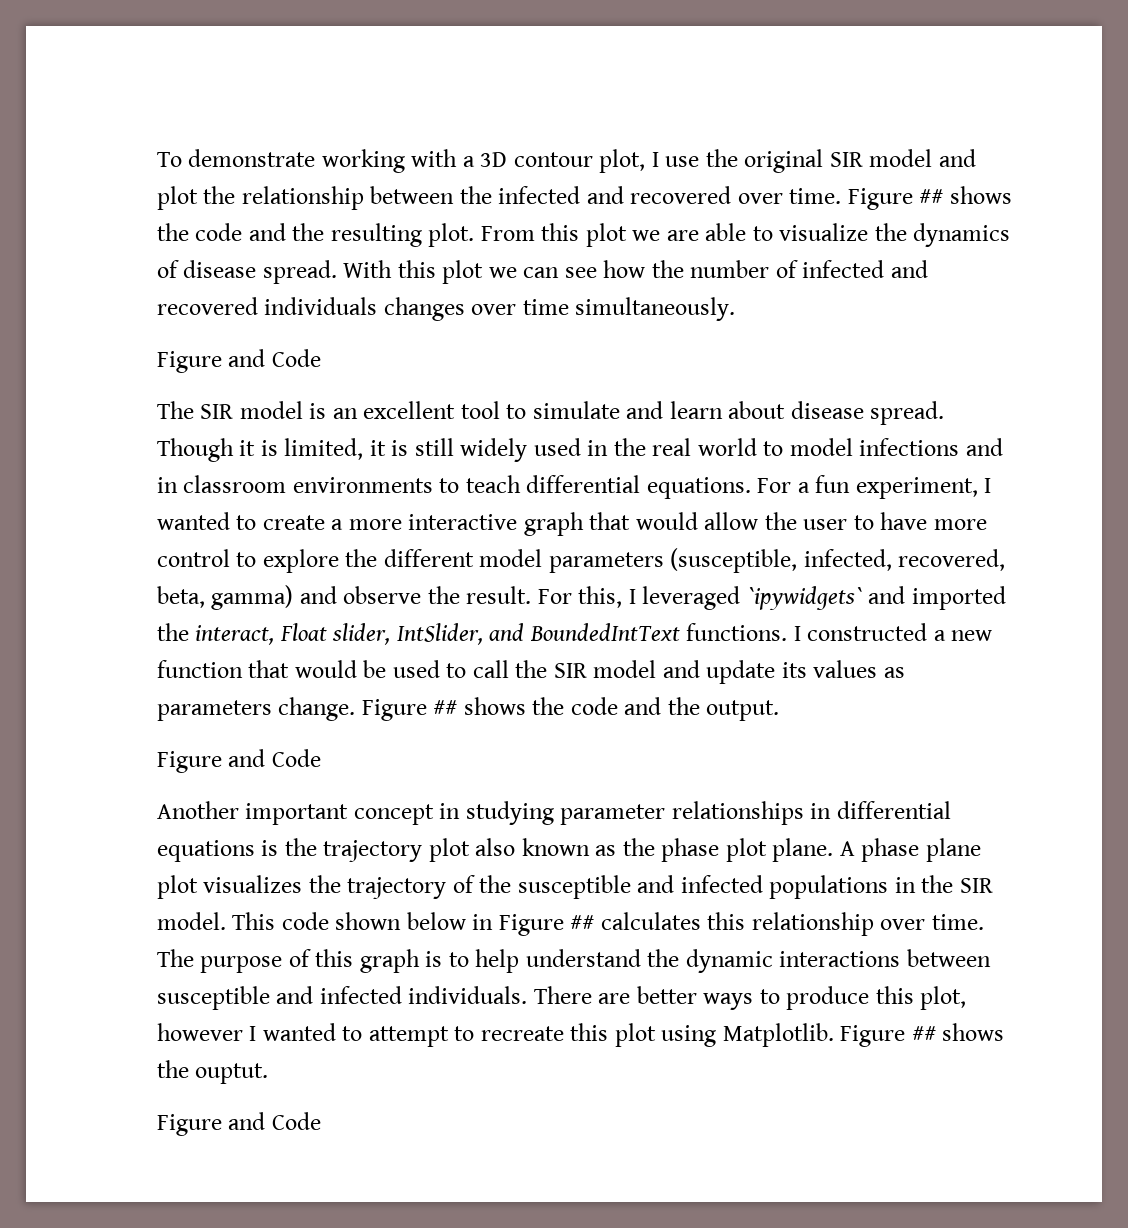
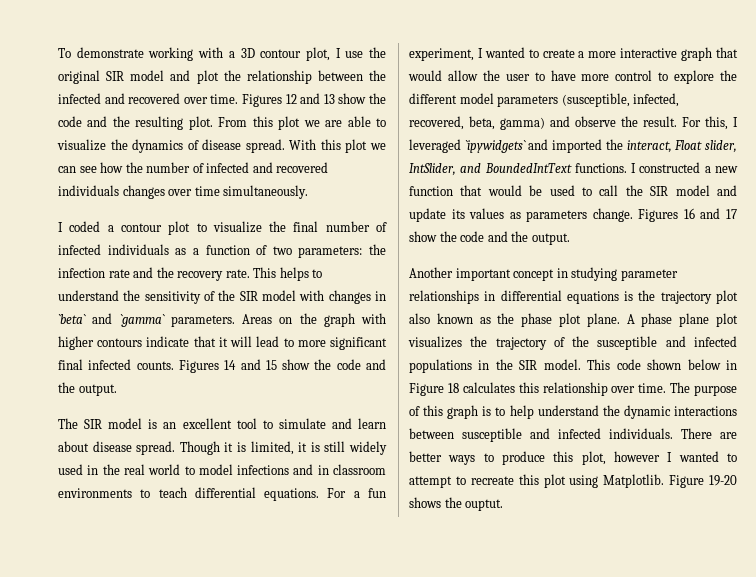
- Figure ## shows the code and the resulting plot.
+ Figures 12 and 13 show the code and the resulting plot.
  With this plot we can see how the number of infected and recovered individuals changes over time simultaneously.
- Figure and Code
+ I coded a contour plot to visualize the final number of infected individuals as a function of two parameters: the infection rate and the recovery rate. This helps to understand the sensitivity of the SIR model with changes in `beta` and `gamma` parameters. Areas on the graph with higher contours indicate that it will lead to more significant final infected counts. Figures 14 and 15 show the code and the output.
- Figure ## shows the code and the output.
- Figure and Code
+ Figures 16 and 17 show the code and the output.
- This code shown below in Figure ## calculates this relationship over time.
+ This code shown below in Figure 18 calculates this relationship over time.
- Figure ## shows the ouptut.
- Figure and Code
+ Figure 19-20 shows the ouptut.

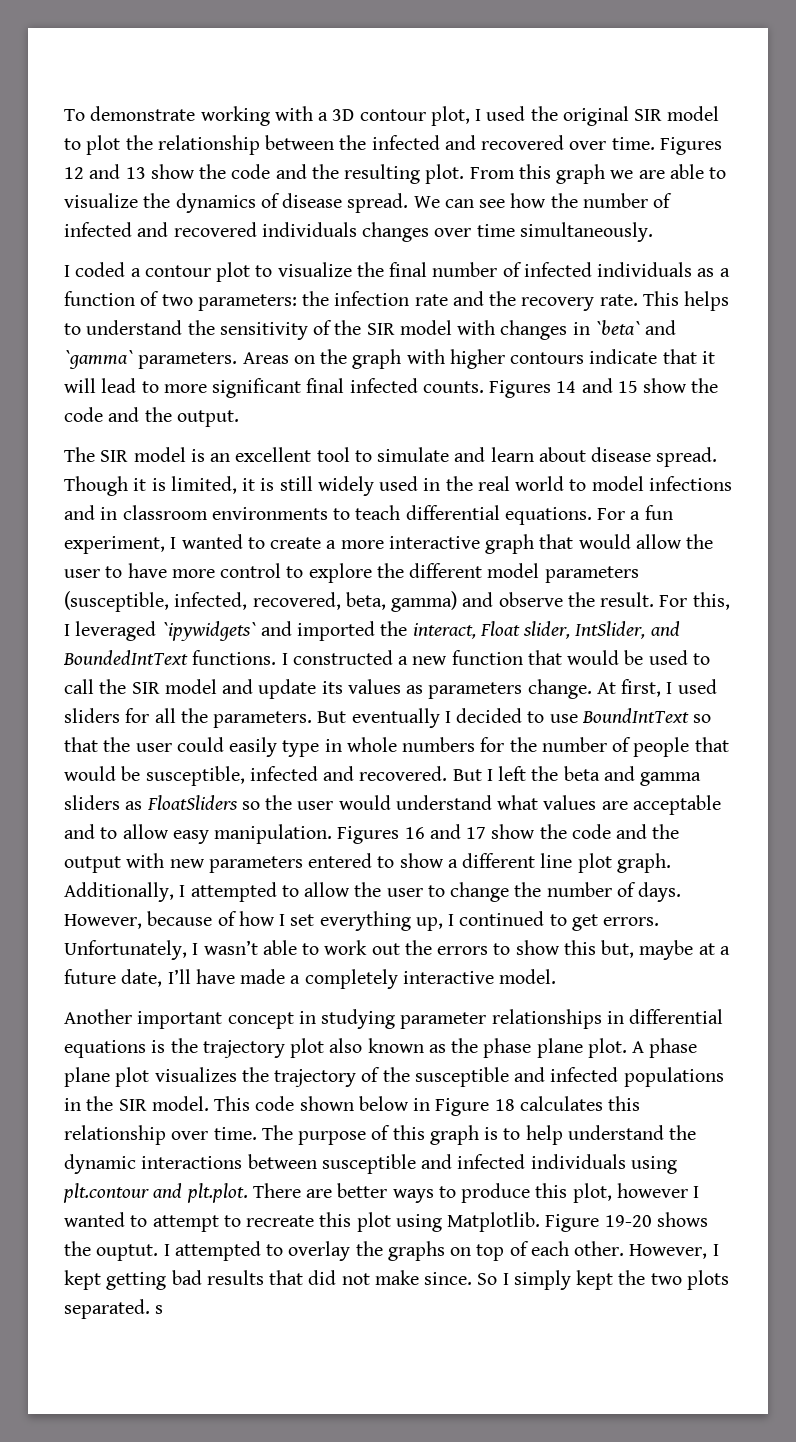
- To demonstrate working with a 3D contour plot, I use the original SIR model and plot the relationship between the infected and recovered over time.
+ To demonstrate working with a 3D contour plot, I used the original SIR model to plot the relationship between the infected and recovered over time.
- From this plot we are able to visualize the dynamics of disease spread.
+ From this graph we are able to visualize the dynamics of disease spread.
- With this plot we can see how the number of infected and recovered individuals changes over time simultaneously.
+ We can see how the number of infected and recovered individuals changes over time simultaneously.
+ At first, I used sliders for all the parameters. But eventually I decided to use BoundIntText so that the user could easily type in whole numbers for the number of people that would be susceptible, infected and recovered. But I left the beta and gamma sliders as FloatSliders so the user would understand what values are acceptable and to allow easy manipulation.
- Figures 16 and 17 show the code and the output.
+ Figures 16 and 17 show the code and the output with new parameters entered to show a different line plot graph. Additionally, I attempted to allow the user to change the number of days. However, because of how I set everything up, I continued to get errors. Unfortunately, I wasn’t able to work out the errors to show this but, maybe at a future date, I’ll have made a completely interactive model.
- Another important concept in studying parameter relationships in differential equations is the trajectory plot also known as the phase plot plane.
+ Another important concept in studying parameter relationships in differential equations is the trajectory plot also known as the phase plane plot.
- The purpose of this graph is to help understand the dynamic interactions between susceptible and infected individuals. There are better ways to produce this plot, however I wanted to attempt to recreate this plot using Matplotlib.
+ The purpose of this graph is to help understand the dynamic interactions between susceptible and infected individuals using plt.contour and plt.plot. There are better ways to produce this plot, however I wanted to attempt to recreate this plot using Matplotlib.
+ I attempted to overlay the graphs on top of each other. However, I kept getting bad results that did not make since. So I simply kept the two plots separated. s

